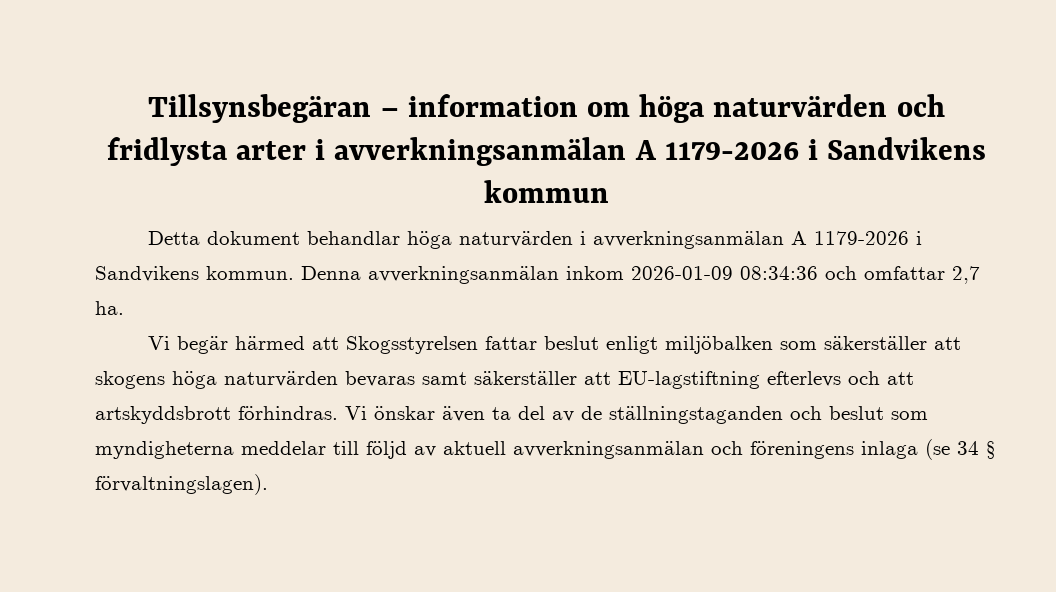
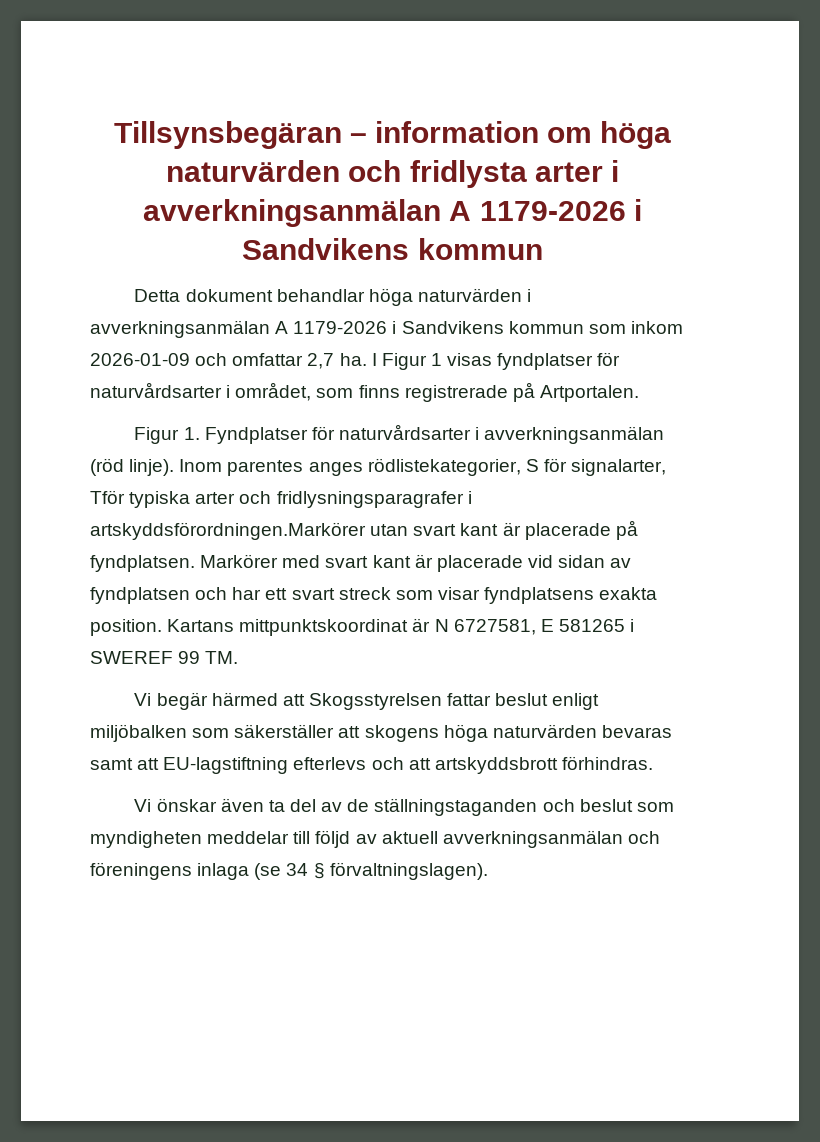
- Detta dokument behandlar höga naturvärden i avverkningsanmälan A 1179-2026 i Sandvikens kommun. Denna avverkningsanmälan inkom 2026-01-09 08:34:36 och omfattar 2,7 ha.
+ Detta dokument behandlar höga naturvärden i avverkningsanmälan A 1179-2026 i Sandvikens kommun som inkom 2026-01-09 och omfattar 2,7 ha. I Figur 1 visas fyndplatser för naturvårdsarter i området, som finns registrerade på Artportalen.
+ Figur 1. Fyndplatser för naturvårdsarter i avverkningsanmälan (röd linje). Inom parentes anges rödlistekategorier, S för signalarter, Tför typiska arter och fridlysningsparagrafer i artskyddsförordningen.Markörer utan svart kant är placerade på fyndplatsen. Markörer med svart kant är placerade vid sidan av fyndplatsen och har ett svart streck som visar fyndplatsens exakta position. Kartans mittpunktskoordinat är N 6727581, E 581265 i SWEREF 99 TM.
- Vi begär härmed att Skogsstyrelsen fattar beslut enligt miljöbalken som säkerställer att skogens höga naturvärden bevaras samt säkerställer att EU-lagstiftning efterlevs och att artskyddsbrott förhindras. Vi önskar även ta del av de ställningstaganden och beslut som myndigheterna meddelar till följd av aktuell avverkningsanmälan och föreningens inlaga (se 34 § förvaltningslagen).
+ Vi begär härmed att Skogsstyrelsen fattar beslut enligt miljöbalken som säkerställer att skogens höga naturvärden bevaras samt att EU-lagstiftning efterlevs och att artskyddsbrott förhindras.
+ Vi önskar även ta del av de ställningstaganden och beslut som myndigheten meddelar till följd av aktuell avverkningsanmälan och föreningens inlaga (se 34 § förvaltningslagen).

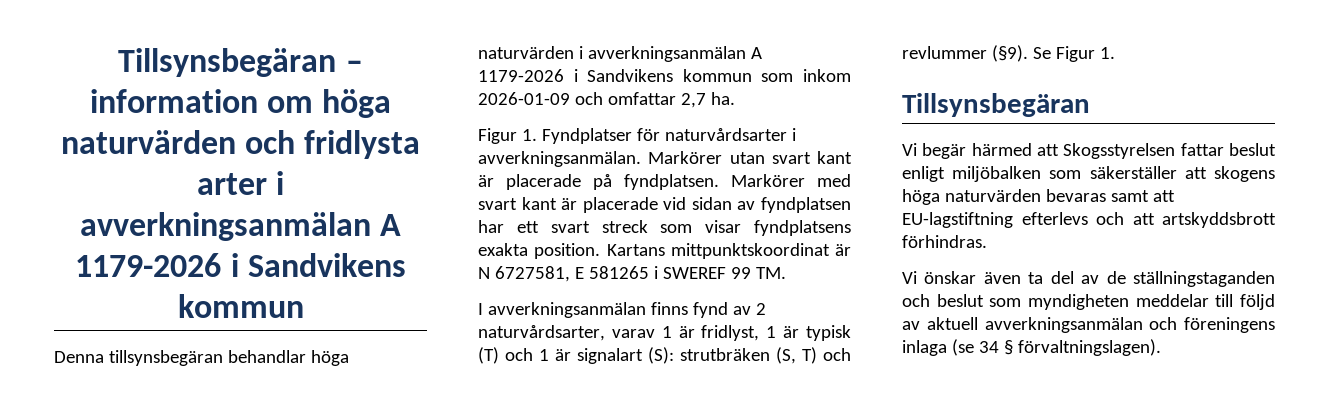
- Detta dokument behandlar höga naturvärden i avverkningsanmälan A 1179-2026 i Sandvikens kommun som inkom 2026-01-09 och omfattar 2,7 ha. I Figur 1 visas fyndplatser för naturvårdsarter i området, som finns registrerade på Artportalen.
+ Denna tillsynsbegäran behandlar höga naturvärden i avverkningsanmälan A 1179-2026 i Sandvikens kommun som inkom 2026-01-09 och omfattar 2,7 ha.
- Figur 1. Fyndplatser för naturvårdsarter i avverkningsanmälan (röd linje). Inom parentes anges rödlistekategorier, S för signalarter, Tför typiska arter och fridlysningsparagrafer i artskyddsförordningen.Markörer utan svart kant är placerade på fyndplatsen.
+ Figur 1. Fyndplatser för naturvårdsarter i avverkningsanmälan. Markörer utan svart kant är placerade på fyndplatsen.
- Markörer med svart kant är placerade vid sidan av fyndplatsen och har ett svart streck som visar fyndplatsens exakta position.
+ Markörer med svart kant är placerade vid sidan av fyndplatsen har ett svart streck som visar fyndplatsens exakta position.
+ I avverkningsanmälan finns fynd av 2 naturvårdsarter, varav 1 är fridlyst, 1 är typisk (T) och 1 är signalart (S): strutbräken (S, T) och revlummer (§9). Se Figur 1.
+ Tillsynsbegäran

